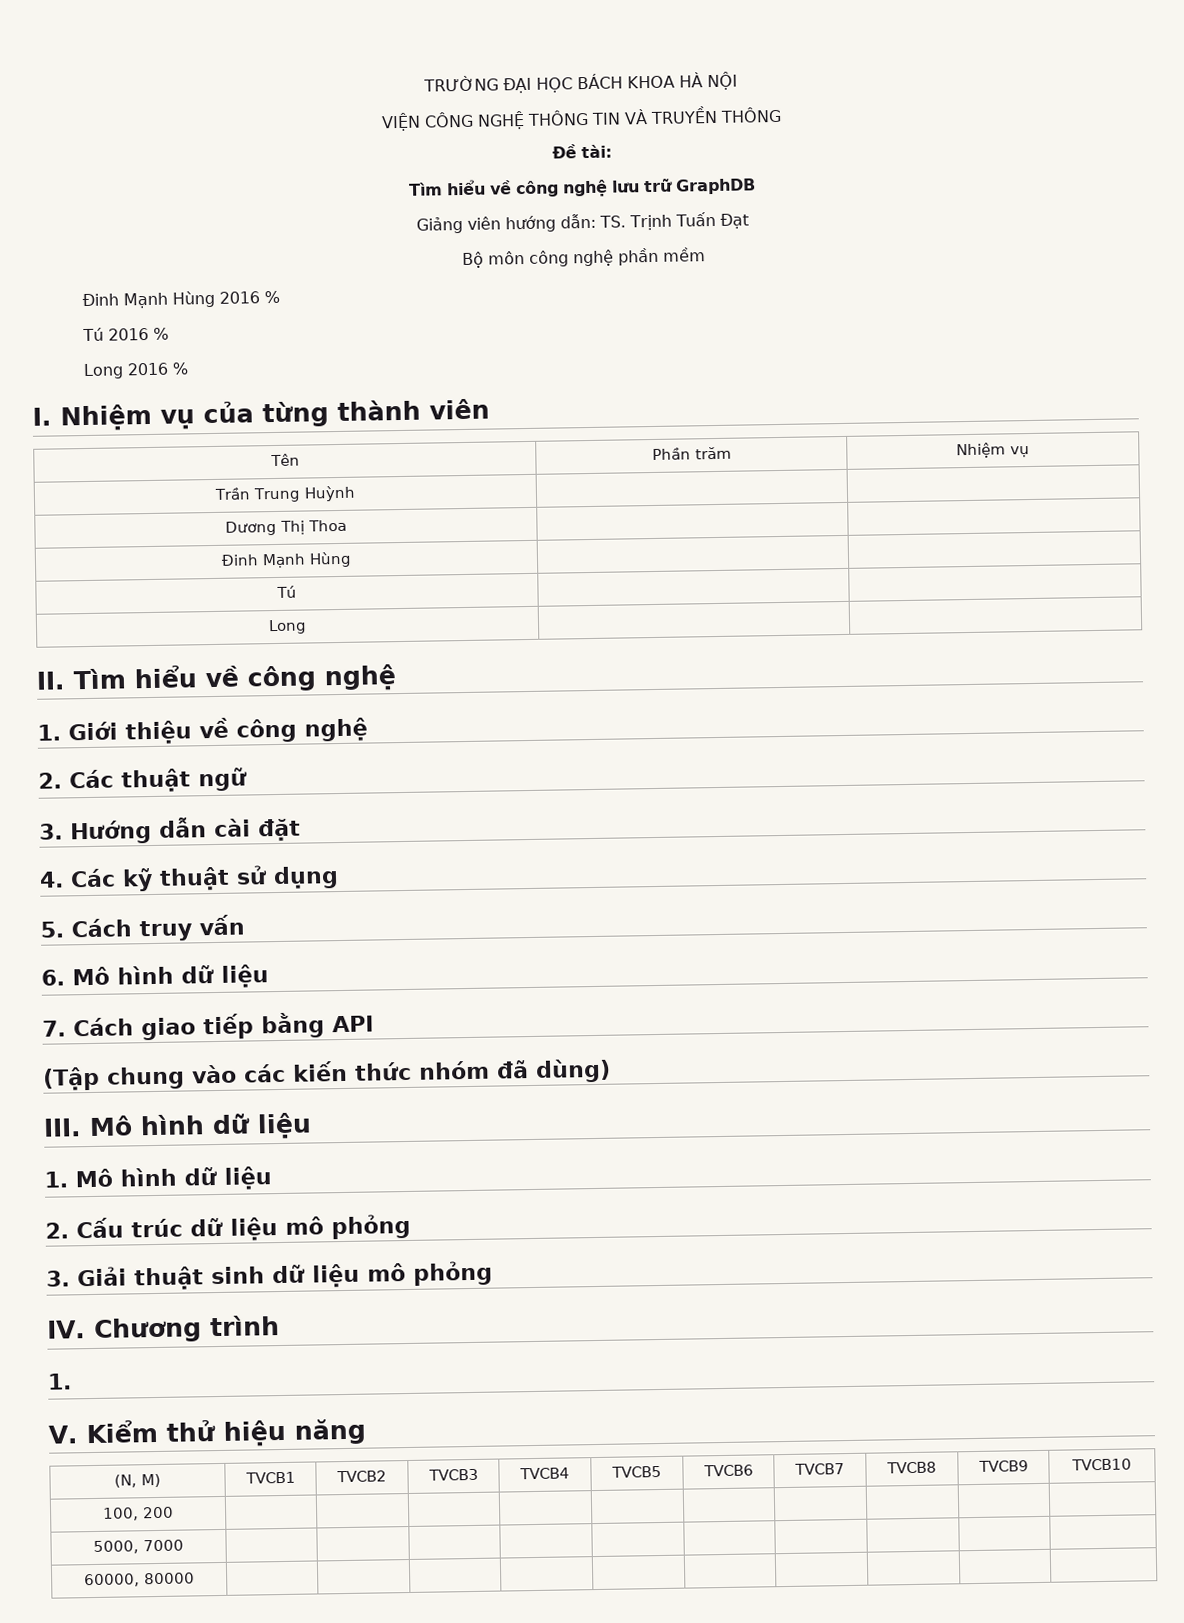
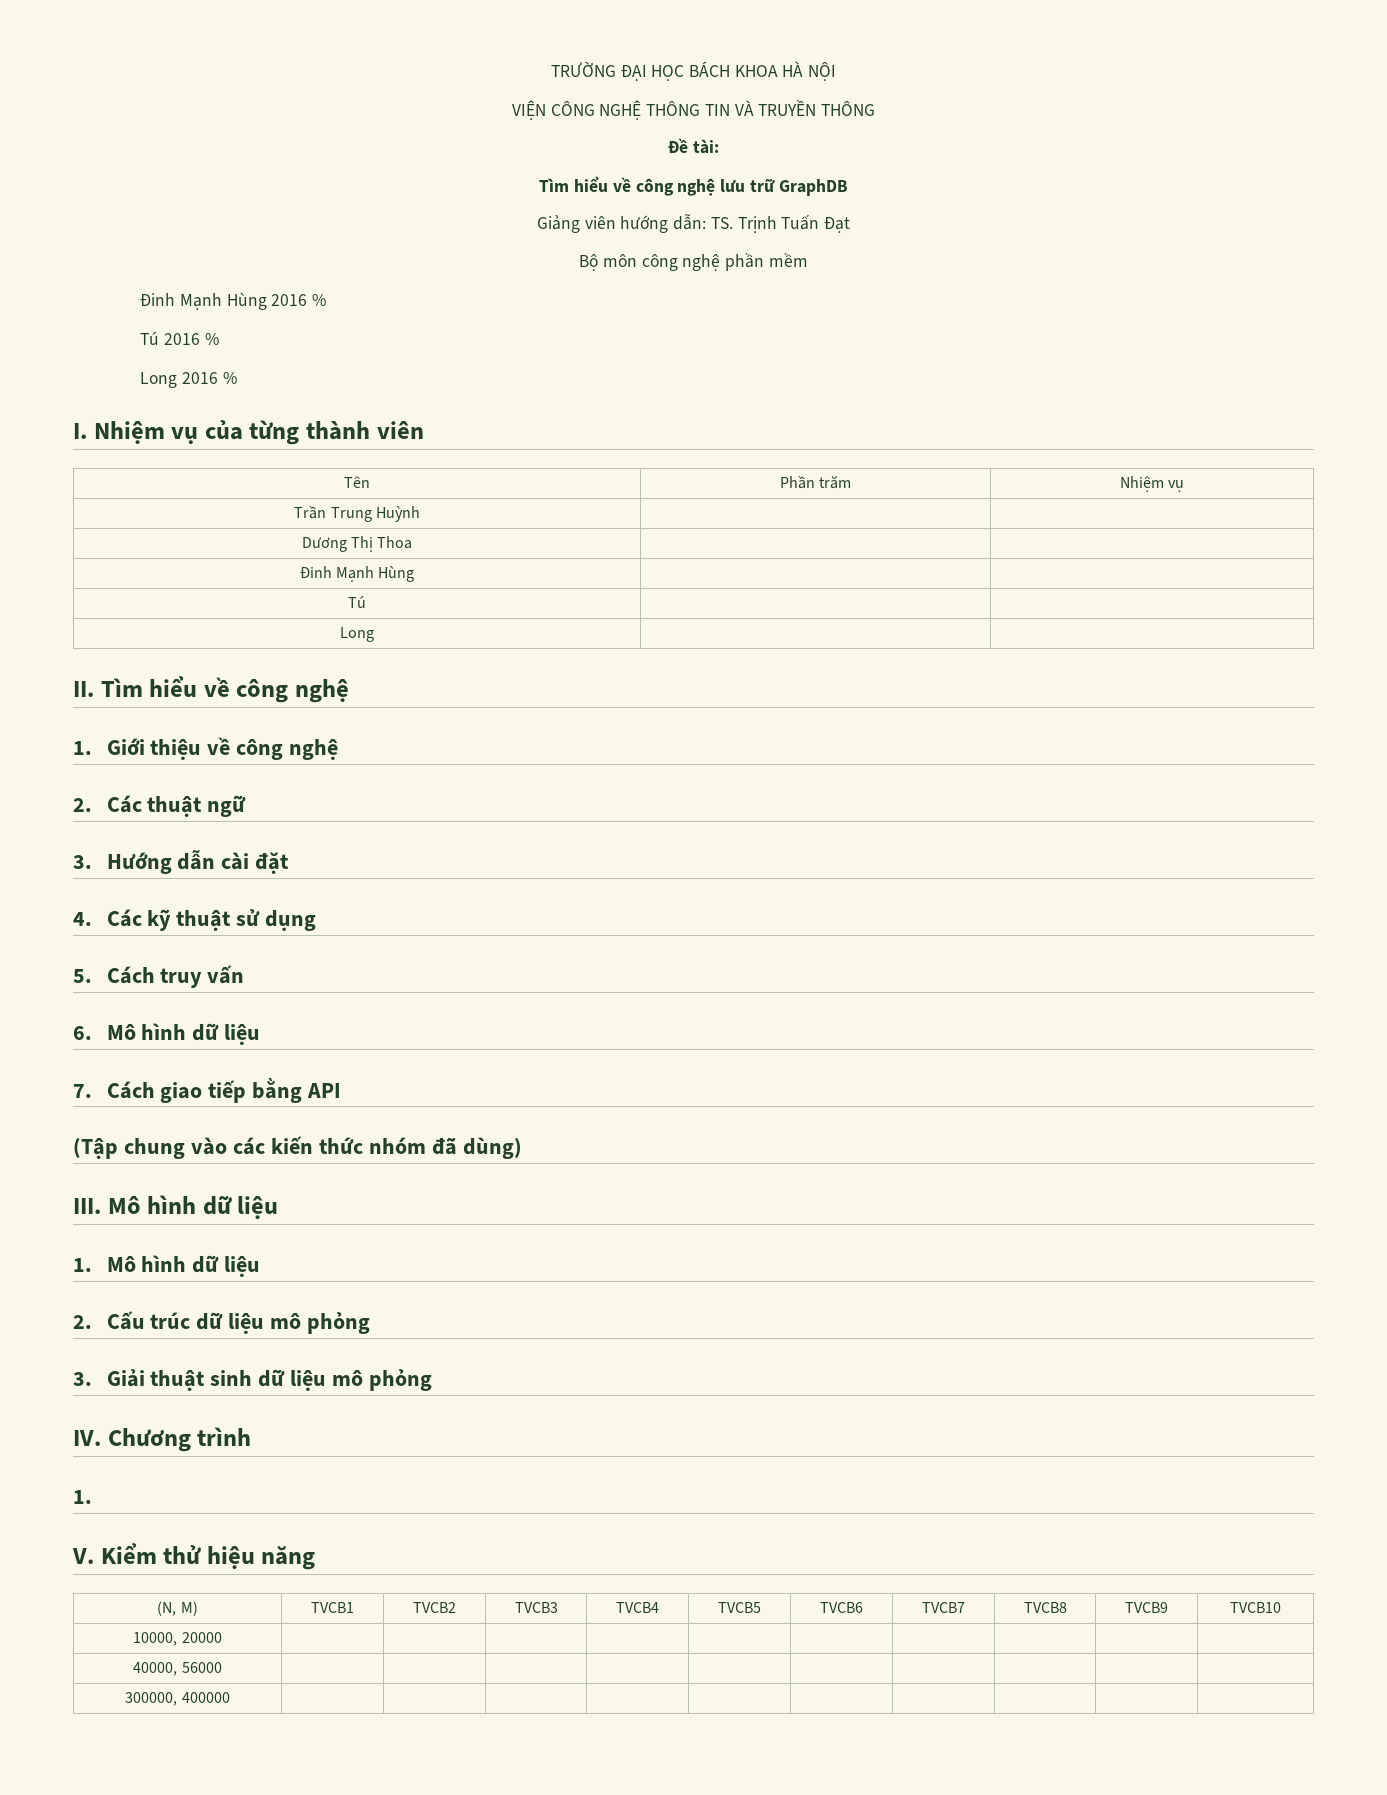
- 100, 200 | | | | | | | | | |
- 5000, 7000 | | | | | | | | | |
- 60000, 80000 | | | | | | | | | |
+ 10000, 20000 | | | | | | | | | |
+ 40000, 56000 | | | | | | | | | |
+ 300000, 400000 | | | | | | | | | |

